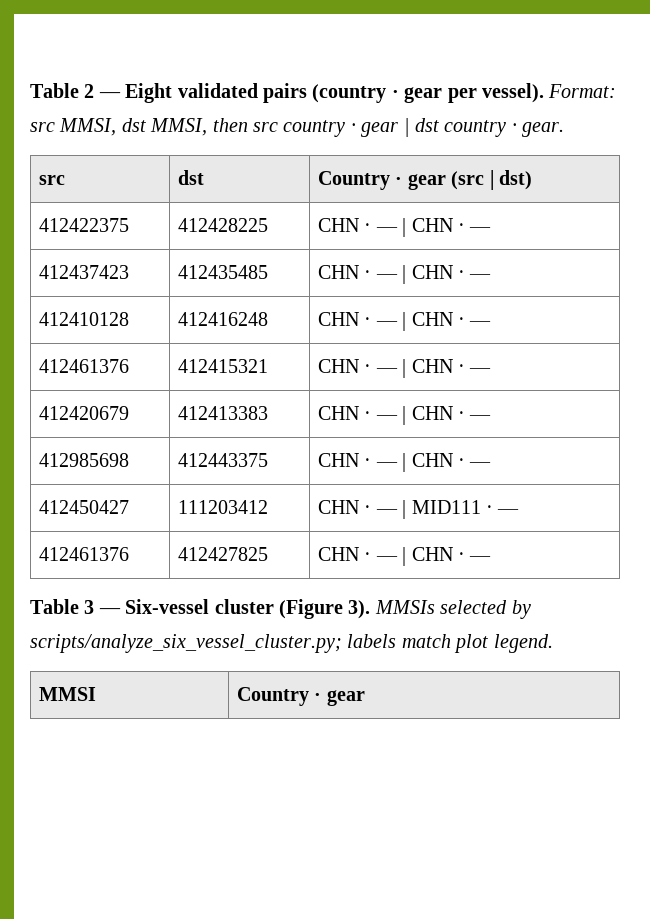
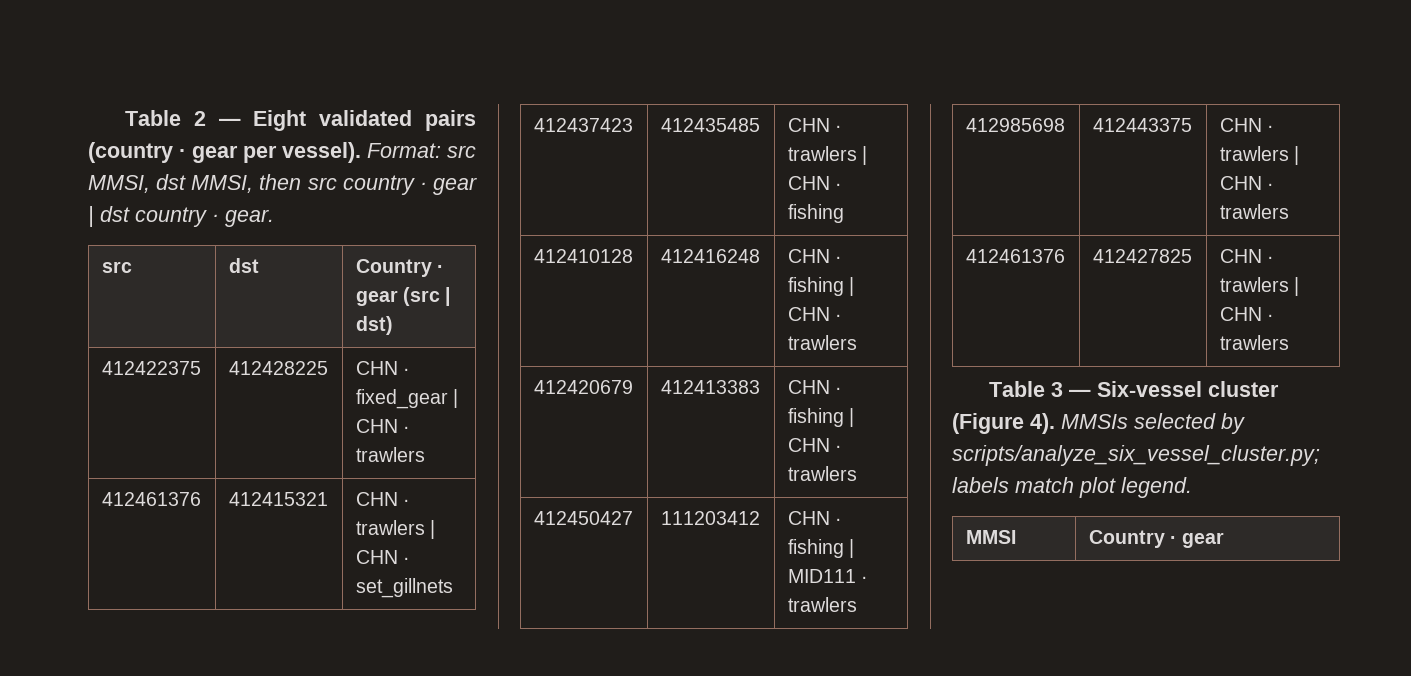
- 412422375 | 412428225 | CHN · — | CHN · —
+ 412422375 | 412428225 | CHN · fixed_gear | CHN · trawlers
+ 412461376 | 412415321 | CHN · trawlers | CHN · set_gillnets
- 412437423 | 412435485 | CHN · — | CHN · —
+ 412437423 | 412435485 | CHN · trawlers | CHN · fishing
- 412410128 | 412416248 | CHN · — | CHN · —
- 412461376 | 412415321 | CHN · — | CHN · —
+ 412410128 | 412416248 | CHN · fishing | CHN · trawlers
- 412420679 | 412413383 | CHN · — | CHN · —
+ 412420679 | 412413383 | CHN · fishing | CHN · trawlers
+ 412450427 | 111203412 | CHN · fishing | MID111 · trawlers
- 412985698 | 412443375 | CHN · — | CHN · —
- 412450427 | 111203412 | CHN · — | MID111 · —
+ 412985698 | 412443375 | CHN · trawlers | CHN · trawlers
- 412461376 | 412427825 | CHN · — | CHN · —
+ 412461376 | 412427825 | CHN · trawlers | CHN · trawlers
- Table 3 — Six-vessel cluster (Figure 3).
+ Table 3 — Six-vessel cluster (Figure 4).

